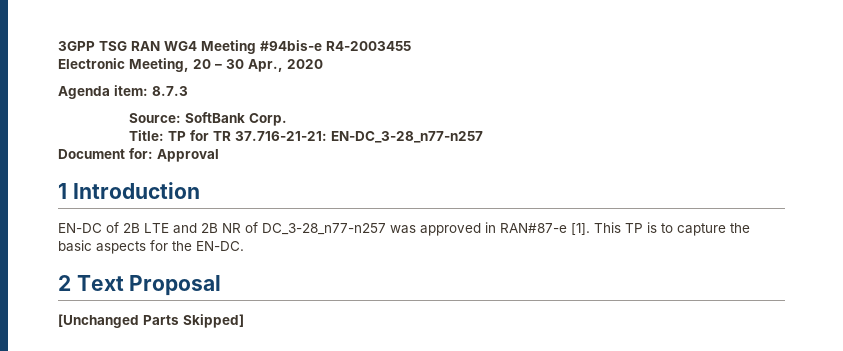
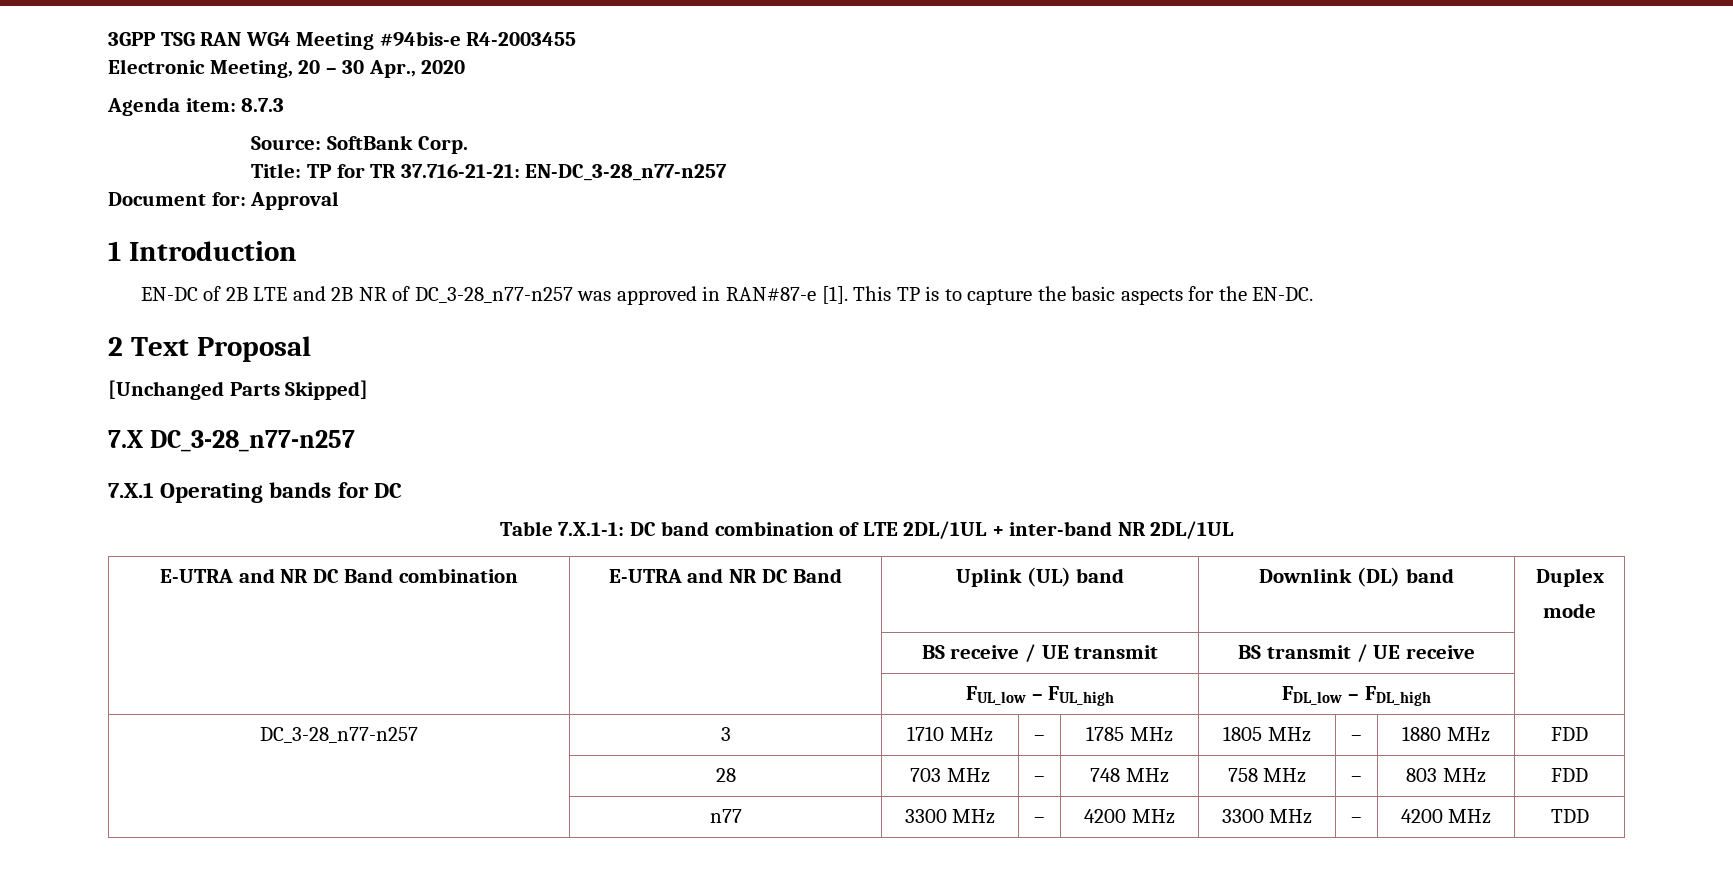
+ 7.X DC_3-28_n77-n257
+ 7.X.1 Operating bands for DC
+ Table 7.X.1-1: DC band combination of LTE 2DL/1UL + inter-band NR 2DL/1UL
+ E-UTRA and NR DC Band combination | E-UTRA and NR DC Band | Uplink (UL) band | Downlink (DL) band | Duplex
+ mode
+ | | BS receive / UE transmit | BS transmit / UE receive |
+ | | FUL_low – FUL_high | FDL_low – FDL_high |
+ DC_3-28_n77-n257 | 3 | 1710 MHz | – | 1785 MHz | 1805 MHz | – | 1880 MHz | FDD
+ | 28 | 703 MHz | – | 748 MHz | 758 MHz | – | 803 MHz | FDD
+ | n77 | 3300 MHz | – | 4200 MHz | 3300 MHz | – | 4200 MHz | TDD

